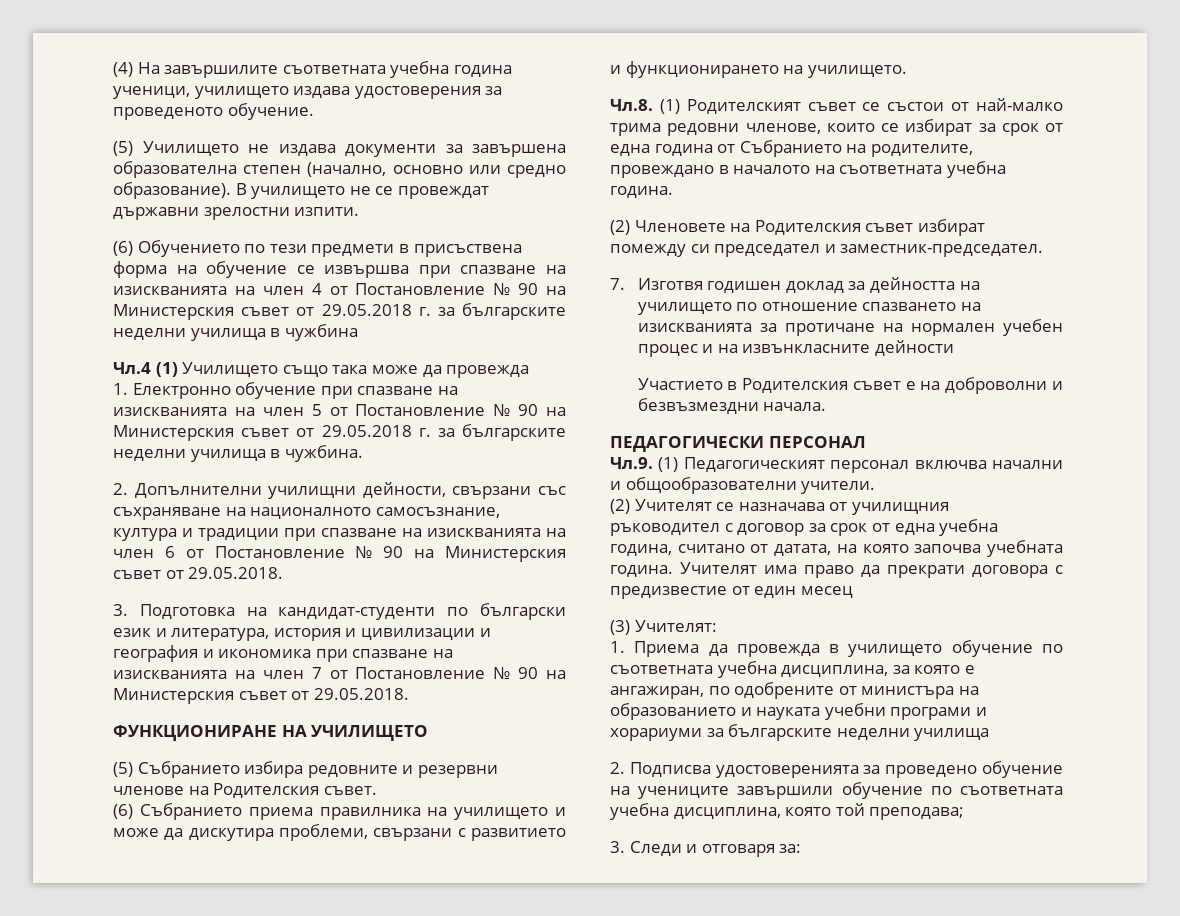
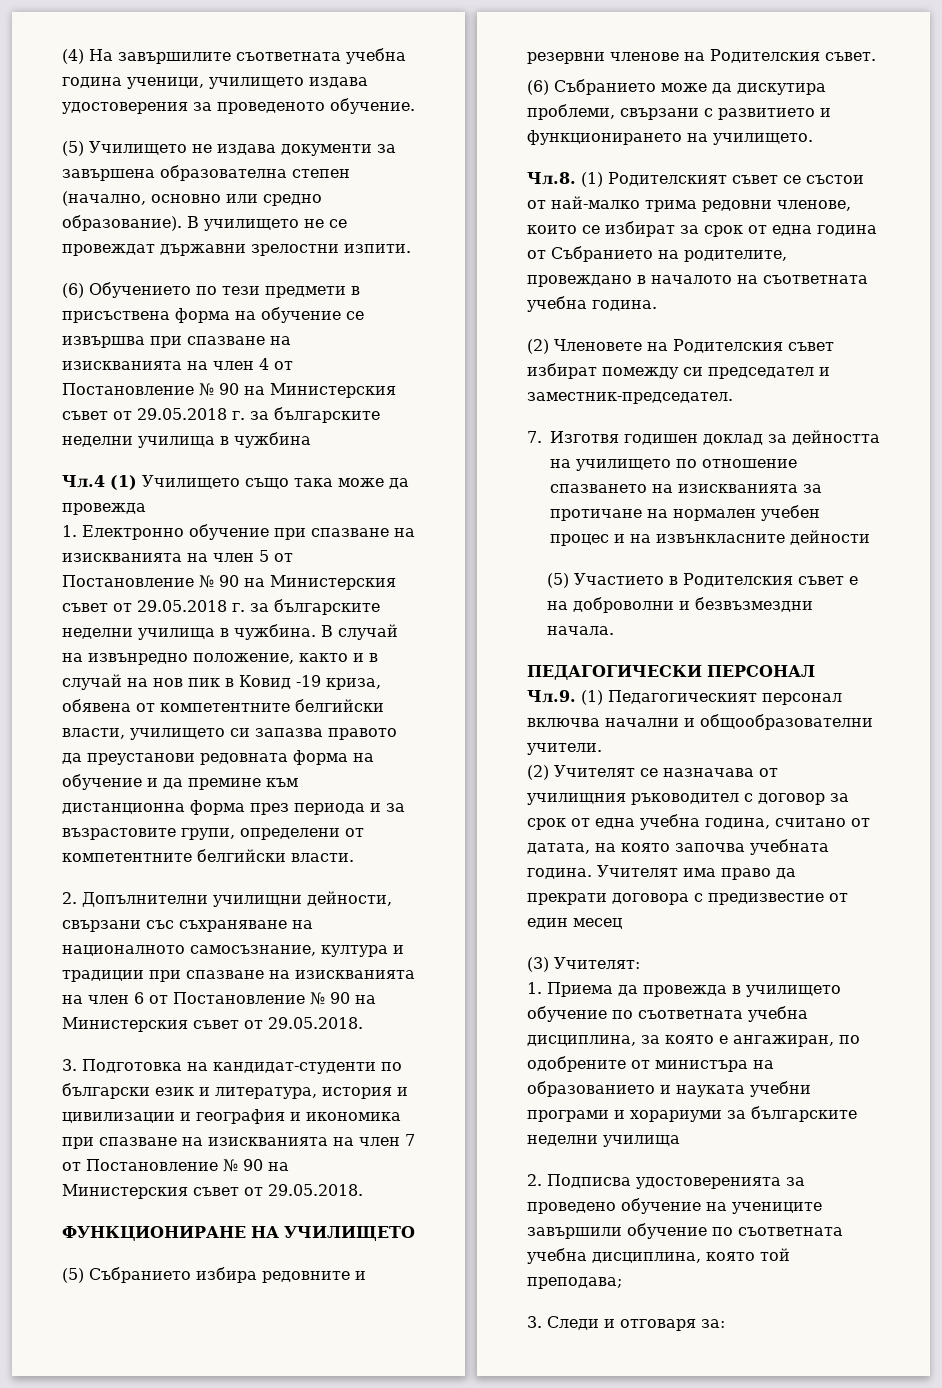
+ В случай на извънредно положение, както и в случай на нов пик в Ковид -19 криза, обявена от компетентните белгийски власти, училището си запазва правото да преустанови редовната форма на обучение и да премине към дистанционна форма през периода и за възрастовите групи, определени от компетентните белгийски власти.
- (6) Събранието приема правилника на училището и може да дискутира проблеми, свързани с развитието и функционирането на училището.
+ (6) Събранието може да дискутира проблеми, свързани с развитието и функционирането на училището.
- Участието в Родителския съвет е на доброволни и безвъзмездни начала.
+ (5) Участието в Родителския съвет е на доброволни и безвъзмездни начала.

